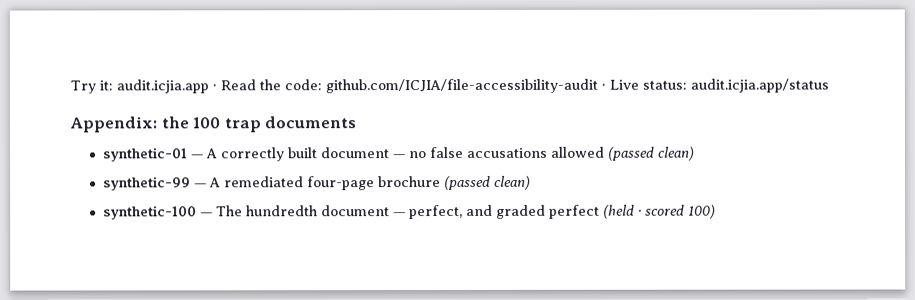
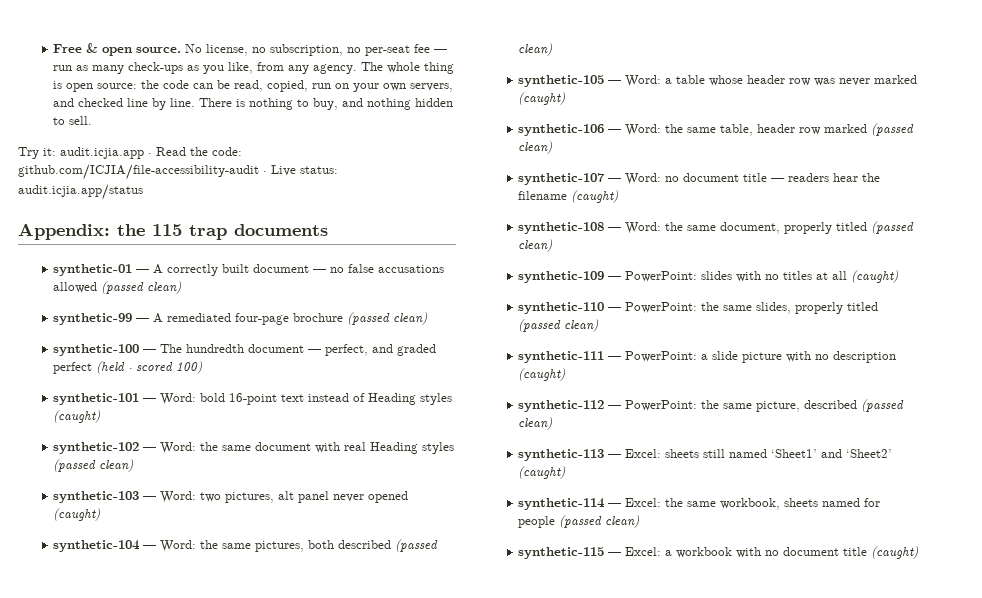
+ Free & open source. No license, no subscription, no per-seat fee — run as many check-ups as you like, from any agency. The whole thing is open source: the code can be read, copied, run on your own servers, and checked line by line. There is nothing to buy, and nothing hidden to sell.
- Appendix: the 100 trap documents
+ Appendix: the 115 trap documents
+ synthetic-101 — Word: bold 16-point text instead of Heading styles (caught)
+ synthetic-102 — Word: the same document with real Heading styles (passed clean)
+ synthetic-103 — Word: two pictures, alt panel never opened (caught)
+ synthetic-104 — Word: the same pictures, both described (passed clean)
+ synthetic-105 — Word: a table whose header row was never marked (caught)
+ synthetic-106 — Word: the same table, header row marked (passed clean)
+ synthetic-107 — Word: no document title — readers hear the filename (caught)
+ synthetic-108 — Word: the same document, properly titled (passed clean)
+ synthetic-109 — PowerPoint: slides with no titles at all (caught)
+ synthetic-110 — PowerPoint: the same slides, properly titled (passed clean)
+ synthetic-111 — PowerPoint: a slide picture with no description (caught)
+ synthetic-112 — PowerPoint: the same picture, described (passed clean)
+ synthetic-113 — Excel: sheets still named ‘Sheet1’ and ‘Sheet2’ (caught)
+ synthetic-114 — Excel: the same workbook, sheets named for people (passed clean)
+ synthetic-115 — Excel: a workbook with no document title (caught)

